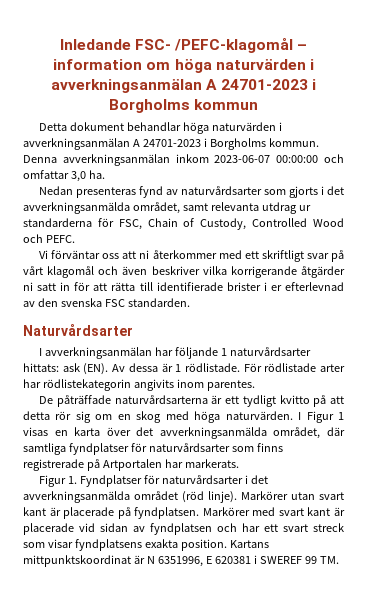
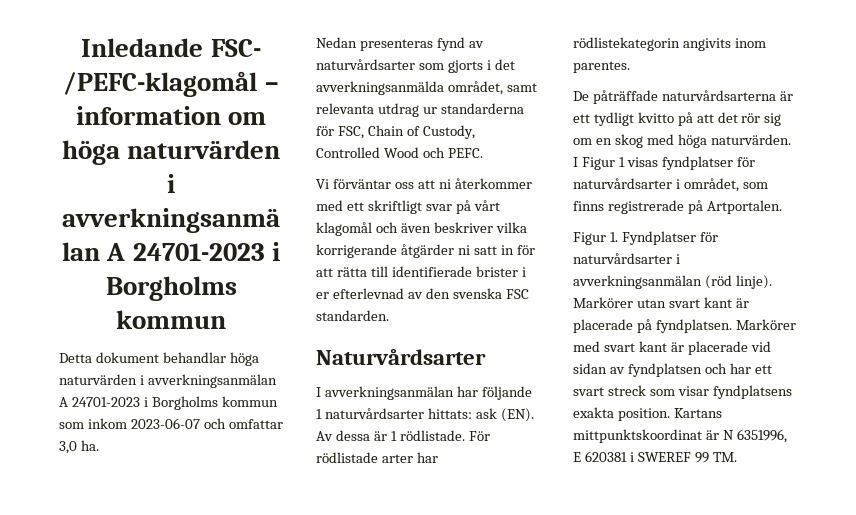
- Detta dokument behandlar höga naturvärden i avverkningsanmälan A 24701-2023 i Borgholms kommun. Denna avverkningsanmälan inkom 2023-06-07 00:00:00 och omfattar 3,0 ha.
+ Detta dokument behandlar höga naturvärden i avverkningsanmälan A 24701-2023 i Borgholms kommun som inkom 2023-06-07 och omfattar 3,0 ha.
- De påträffade naturvårdsarterna är ett tydligt kvitto på att detta rör sig om en skog med höga naturvärden.
+ De påträffade naturvårdsarterna är ett tydligt kvitto på att det rör sig om en skog med höga naturvärden.
- I Figur 1 visas en karta över det avverkningsanmälda området, där samtliga fyndplatser för naturvårdsarter som finns registrerade på Artportalen har markerats.
+ I Figur 1 visas fyndplatser för naturvårdsarter i området, som finns registrerade på Artportalen.
- Figur 1. Fyndplatser för naturvårdsarter i det avverkningsanmälda området (röd linje).
+ Figur 1. Fyndplatser för naturvårdsarter i avverkningsanmälan (röd linje).

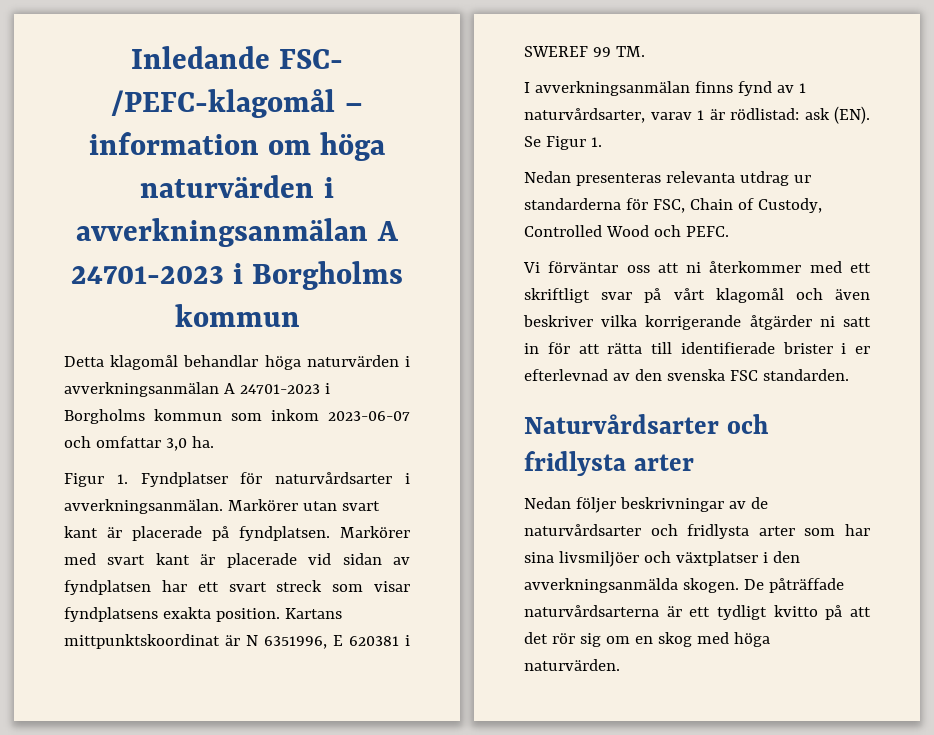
- Detta dokument behandlar höga naturvärden i avverkningsanmälan A 24701-2023 i Borgholms kommun som inkom 2023-06-07 och omfattar 3,0 ha.
+ Detta klagomål behandlar höga naturvärden i avverkningsanmälan A 24701-2023 i Borgholms kommun som inkom 2023-06-07 och omfattar 3,0 ha.
- Nedan presenteras fynd av naturvårdsarter som gjorts i det avverkningsanmälda området, samt relevanta utdrag ur standarderna för FSC, Chain of Custody, Controlled Wood och PEFC.
+ Figur 1. Fyndplatser för naturvårdsarter i avverkningsanmälan. Markörer utan svart kant är placerade på fyndplatsen. Markörer med svart kant är placerade vid sidan av fyndplatsen har ett svart streck som visar fyndplatsens exakta position. Kartans mittpunktskoordinat är N 6351996, E 620381 i SWEREF 99 TM.
+ I avverkningsanmälan finns fynd av 1 naturvårdsarter, varav 1 är rödlistad: ask (EN). Se Figur 1.
+ Nedan presenteras relevanta utdrag ur standarderna för FSC, Chain of Custody, Controlled Wood och PEFC.
- Naturvårdsarter
- I avverkningsanmälan har följande 1 naturvårdsarter hittats: ask (EN). Av dessa är 1 rödlistade. För rödlistade arter har rödlistekategorin angivits inom parentes.
- De påträffade naturvårdsarterna är ett tydligt kvitto på att det rör sig om en skog med höga naturvärden. I Figur 1 visas fyndplatser för naturvårdsarter i området, som finns registrerade på Artportalen.
- Figur 1. Fyndplatser för naturvårdsarter i avverkningsanmälan (röd linje). Markörer utan svart kant är placerade på fyndplatsen. Markörer med svart kant är placerade vid sidan av fyndplatsen och har ett svart streck som visar fyndplatsens exakta position. Kartans mittpunktskoordinat är N 6351996, E 620381 i SWEREF 99 TM.
+ Naturvårdsarter och fridlysta arter
+ Nedan följer beskrivningar av de naturvårdsarter och fridlysta arter som har sina livsmiljöer och växtplatser i den avverkningsanmälda skogen. De påträffade naturvårdsarterna är ett tydligt kvitto på att det rör sig om en skog med höga naturvärden.

